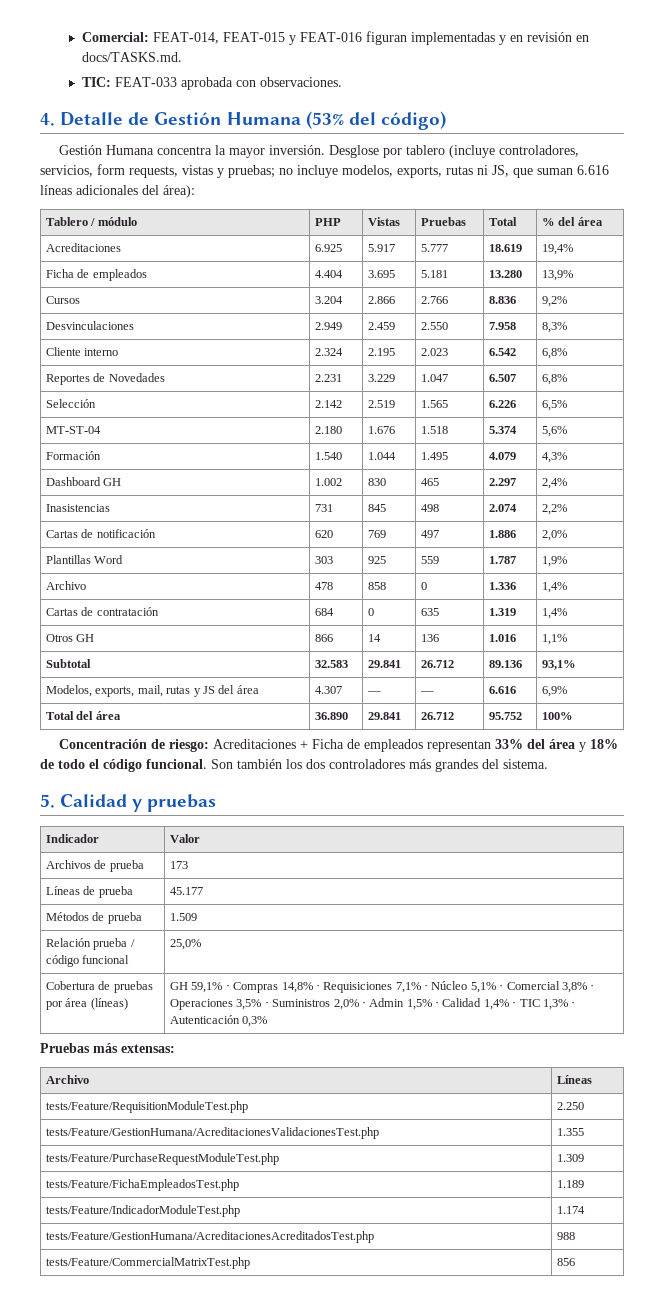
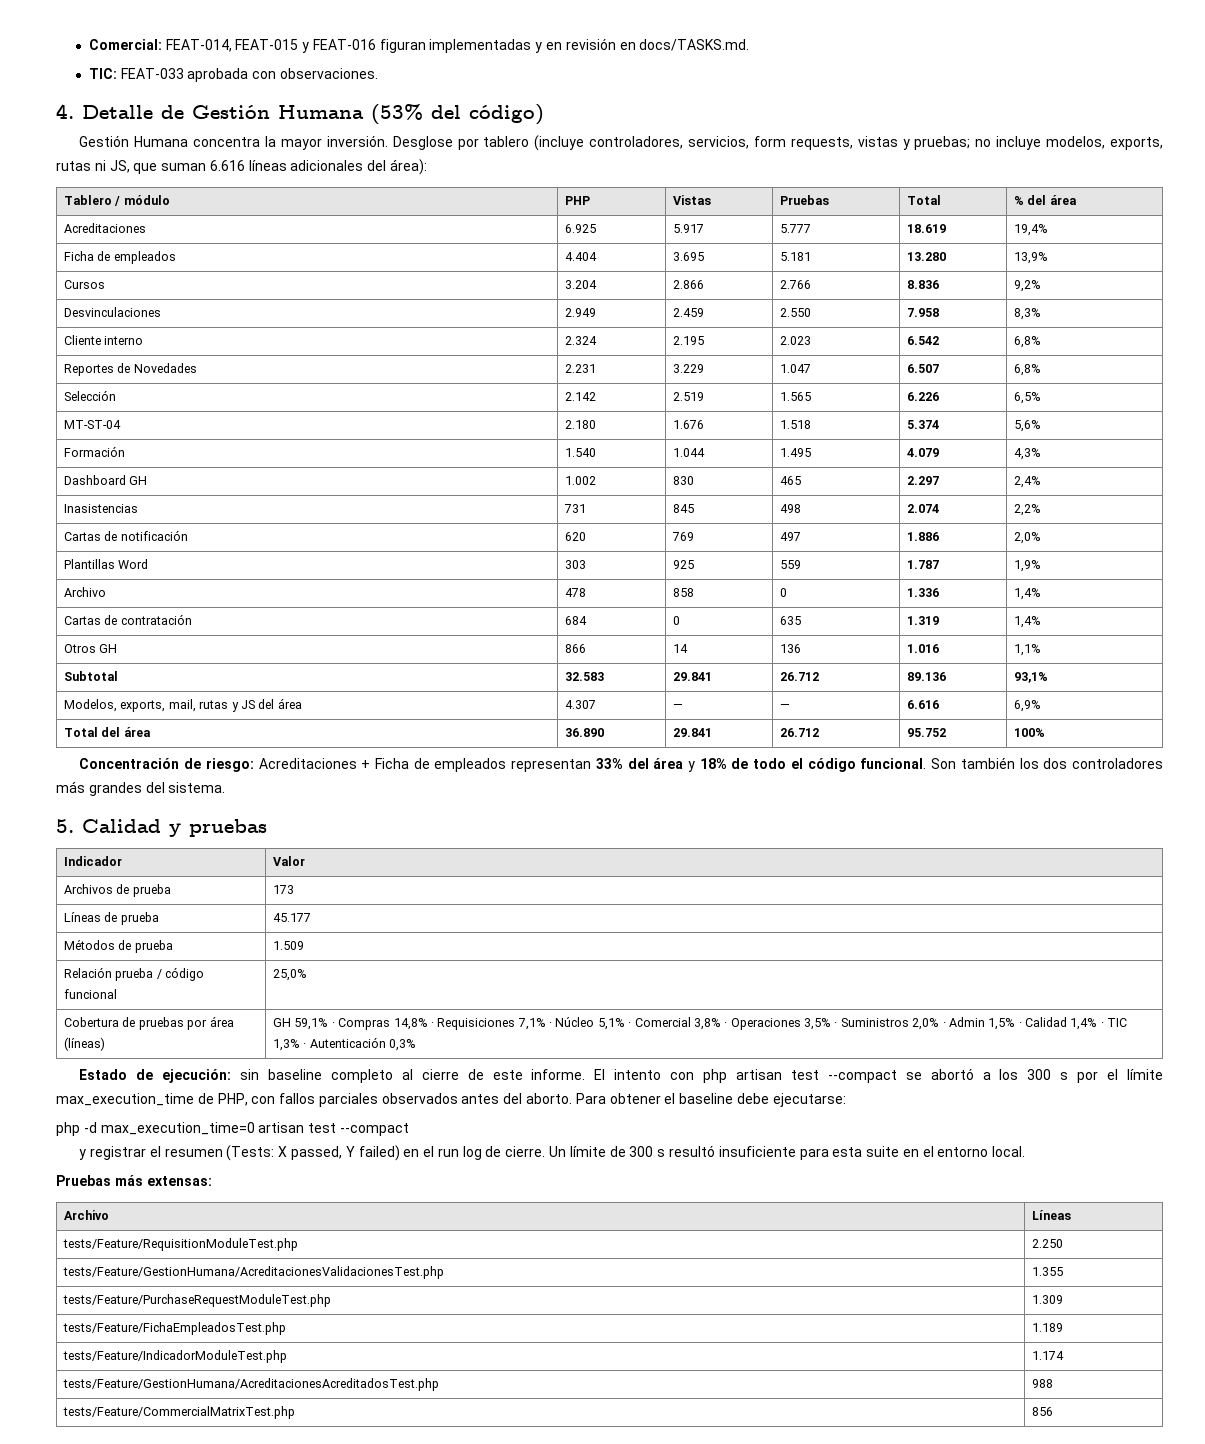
+ Estado de ejecución: sin baseline completo al cierre de este informe. El intento con php artisan test --compact se abortó a los 300 s por el límite max_execution_time de PHP, con fallos parciales observados antes del aborto. Para obtener el baseline debe ejecutarse:
+ php -d max_execution_time=0 artisan test --compact
+ y registrar el resumen (Tests: X passed, Y failed) en el run log de cierre. Un límite de 300 s resultó insuficiente para esta suite en el entorno local.

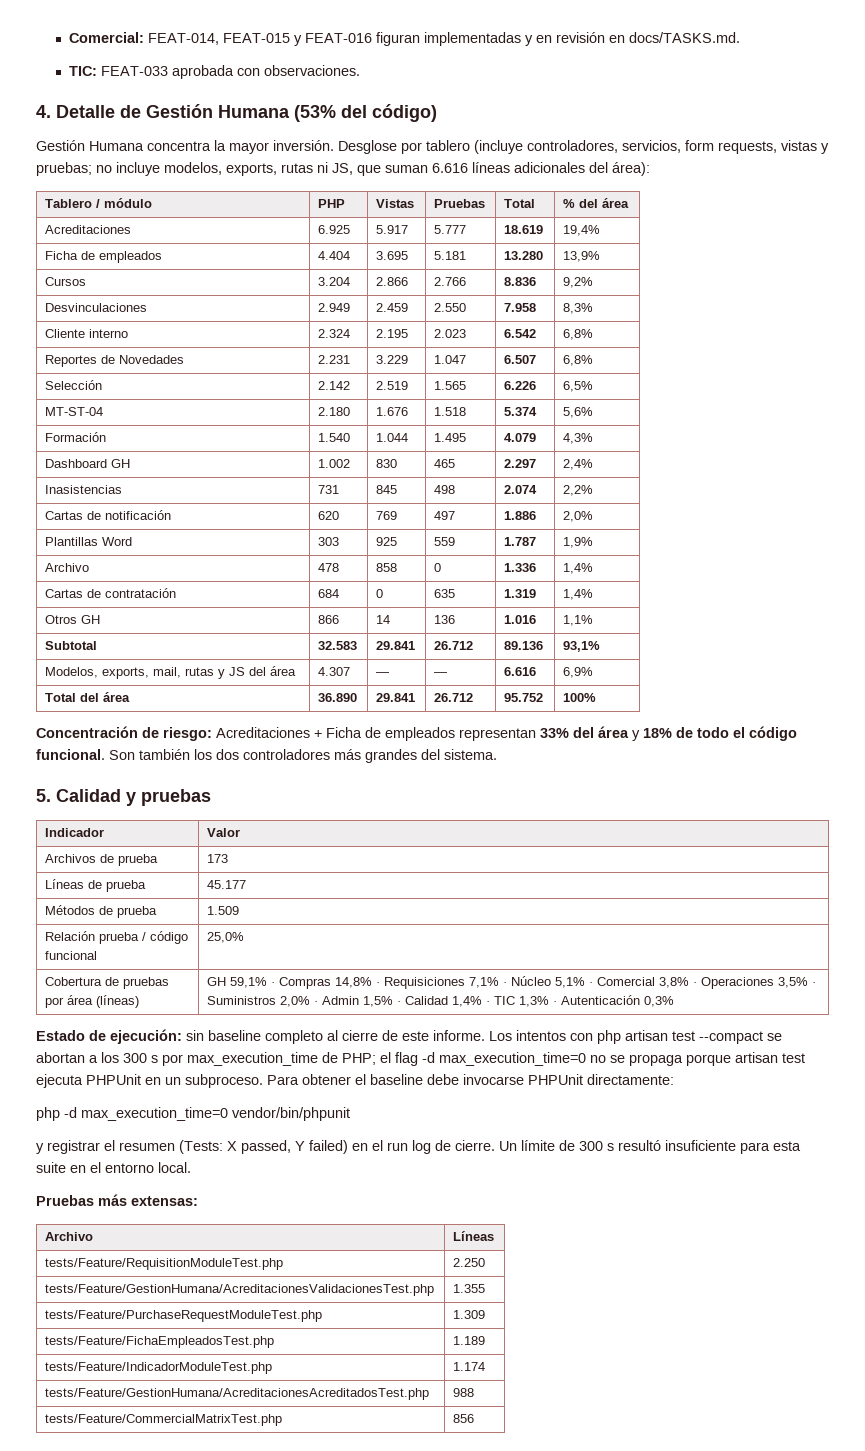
- El intento con php artisan test --compact se abortó a los 300 s por el límite max_execution_time de PHP, con fallos parciales observados antes del aborto.
+ Los intentos con php artisan test --compact se abortan a los 300 s por max_execution_time de PHP; el flag -d max_execution_time=0 no se propaga porque artisan test ejecuta PHPUnit en un subproceso.
- Para obtener el baseline debe ejecutarse:
+ Para obtener el baseline debe invocarse PHPUnit directamente:
- php -d max_execution_time=0 artisan test --compact
+ php -d max_execution_time=0 vendor/bin/phpunit

